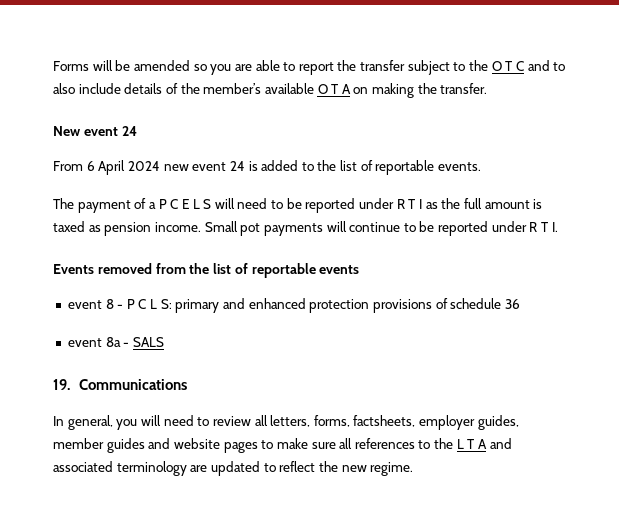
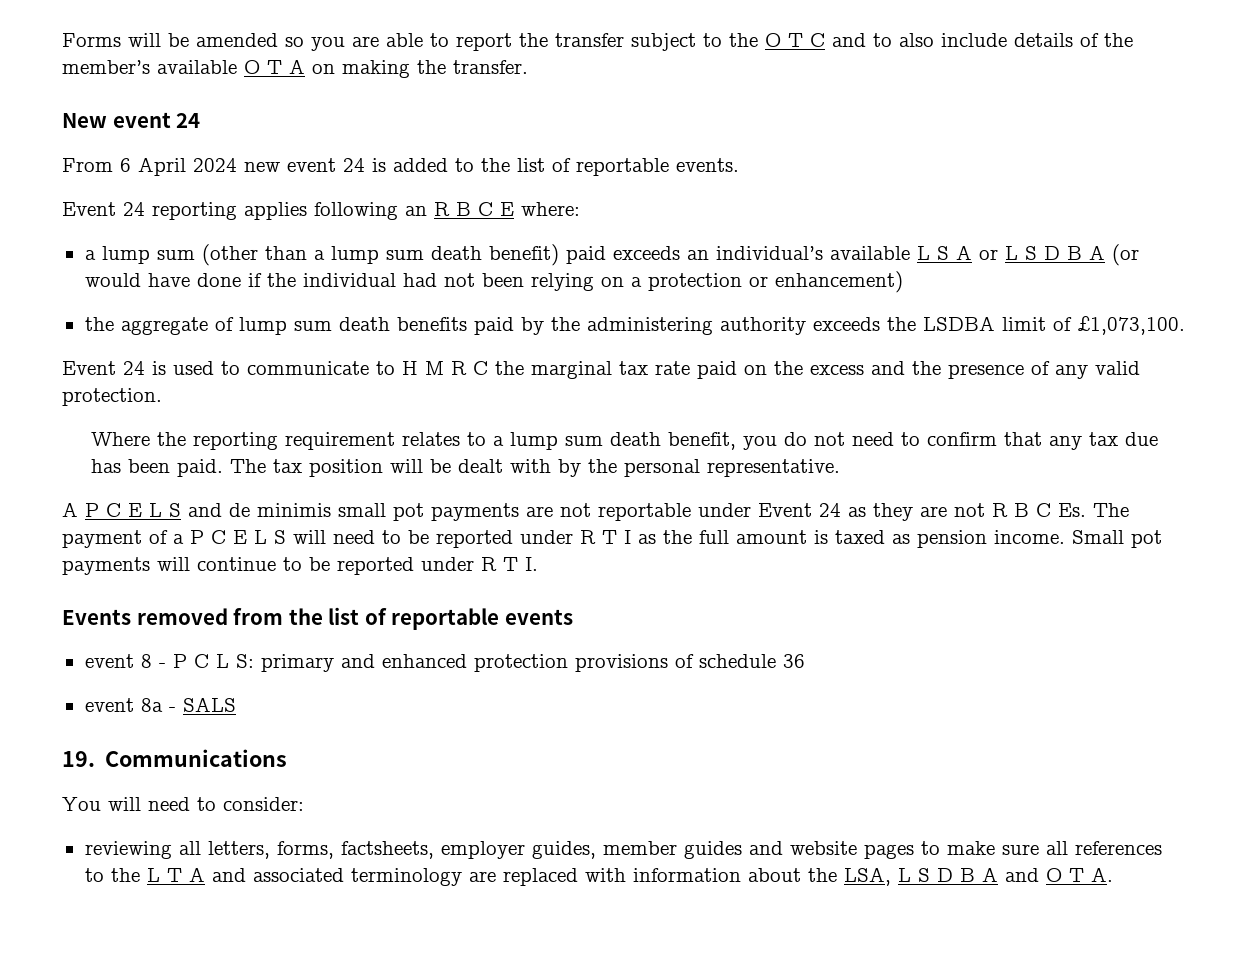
- The payment of a P C E L S will need to be reported under R T I as the full amount is taxed as pension income.
+ Event 24 reporting applies following an R B C E where:
+ a lump sum (other than a lump sum death benefit) paid exceeds an individual’s available L S A or L S D B A (or would have done if the individual had not been relying on a protection or enhancement)
+ the aggregate of lump sum death benefits paid by the administering authority exceeds the LSDBA limit of £1,073,100.
+ Event 24 is used to communicate to H M R C the marginal tax rate paid on the excess and the presence of any valid protection.
+ Where the reporting requirement relates to a lump sum death benefit, you do not need to confirm that any tax due has been paid. The tax position will be dealt with by the personal representative.
+ A P C E L S and de minimis small pot payments are not reportable under Event 24 as they are not R B C Es. The payment of a P C E L S will need to be reported under R T I as the full amount is taxed as pension income.
- In general, you will need to review all letters, forms, factsheets, employer guides, member guides and website pages to make sure all references to the L T A and associated terminology are updated to reflect the new regime.
+ You will need to consider:
+ reviewing all letters, forms, factsheets, employer guides, member guides and website pages to make sure all references to the L T A and associated terminology are replaced with information about the LSA, L S D B A and O T A.

